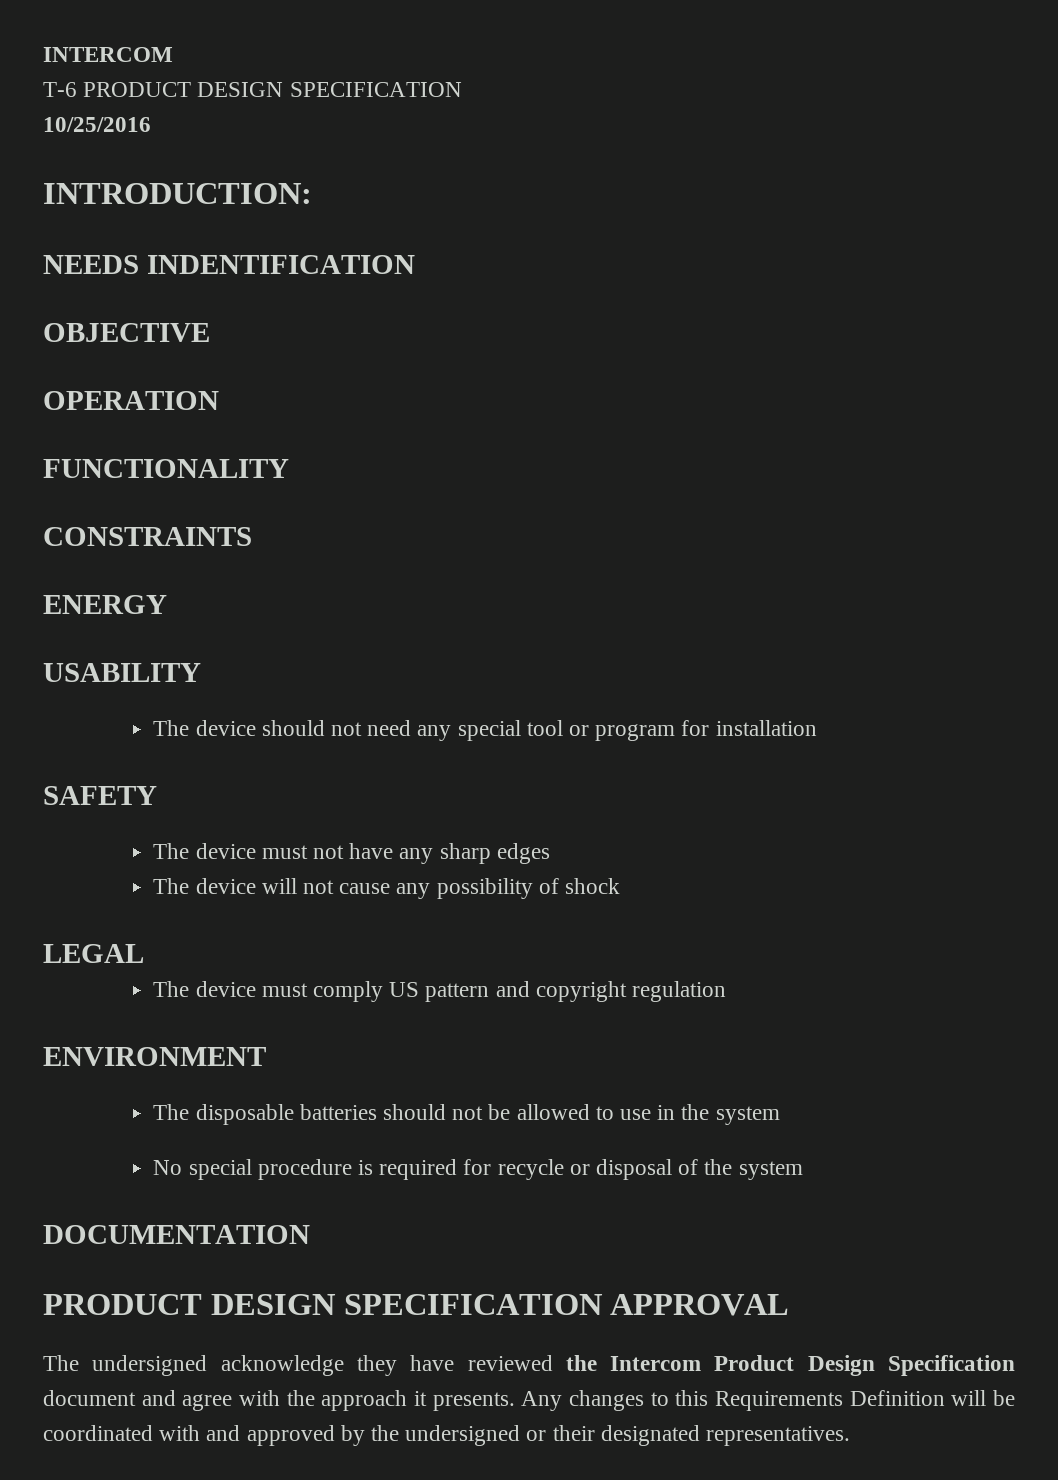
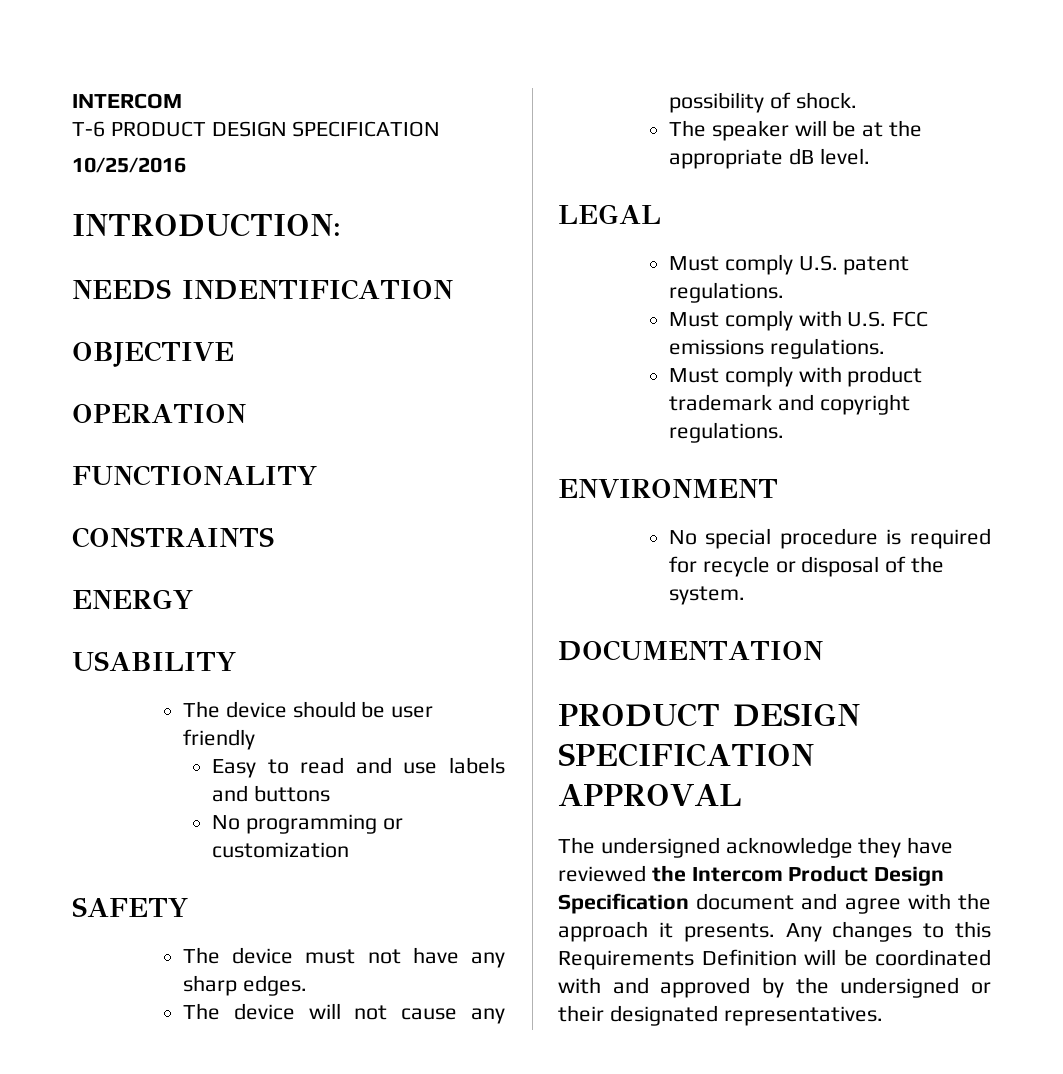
- The device should not need any special tool or program for installation
+ The device should be user friendly
+ Easy to read and use labels and buttons
+ No programming or customization
- The device must not have any sharp edges
+ The device must not have any sharp edges.
- The device will not cause any possibility of shock
+ The device will not cause any possibility of shock.
+ The speaker will be at the appropriate dB level.
  LEGAL
- The device must comply US pattern and copyright regulation
+ Must comply U.S. patent regulations.
+ Must comply with U.S. FCC emissions regulations.
+ Must comply with product trademark and copyright regulations.
- The disposable batteries should not be allowed to use in the system
- No special procedure is required for recycle or disposal of the system
+ No special procedure is required for recycle or disposal of the system.

